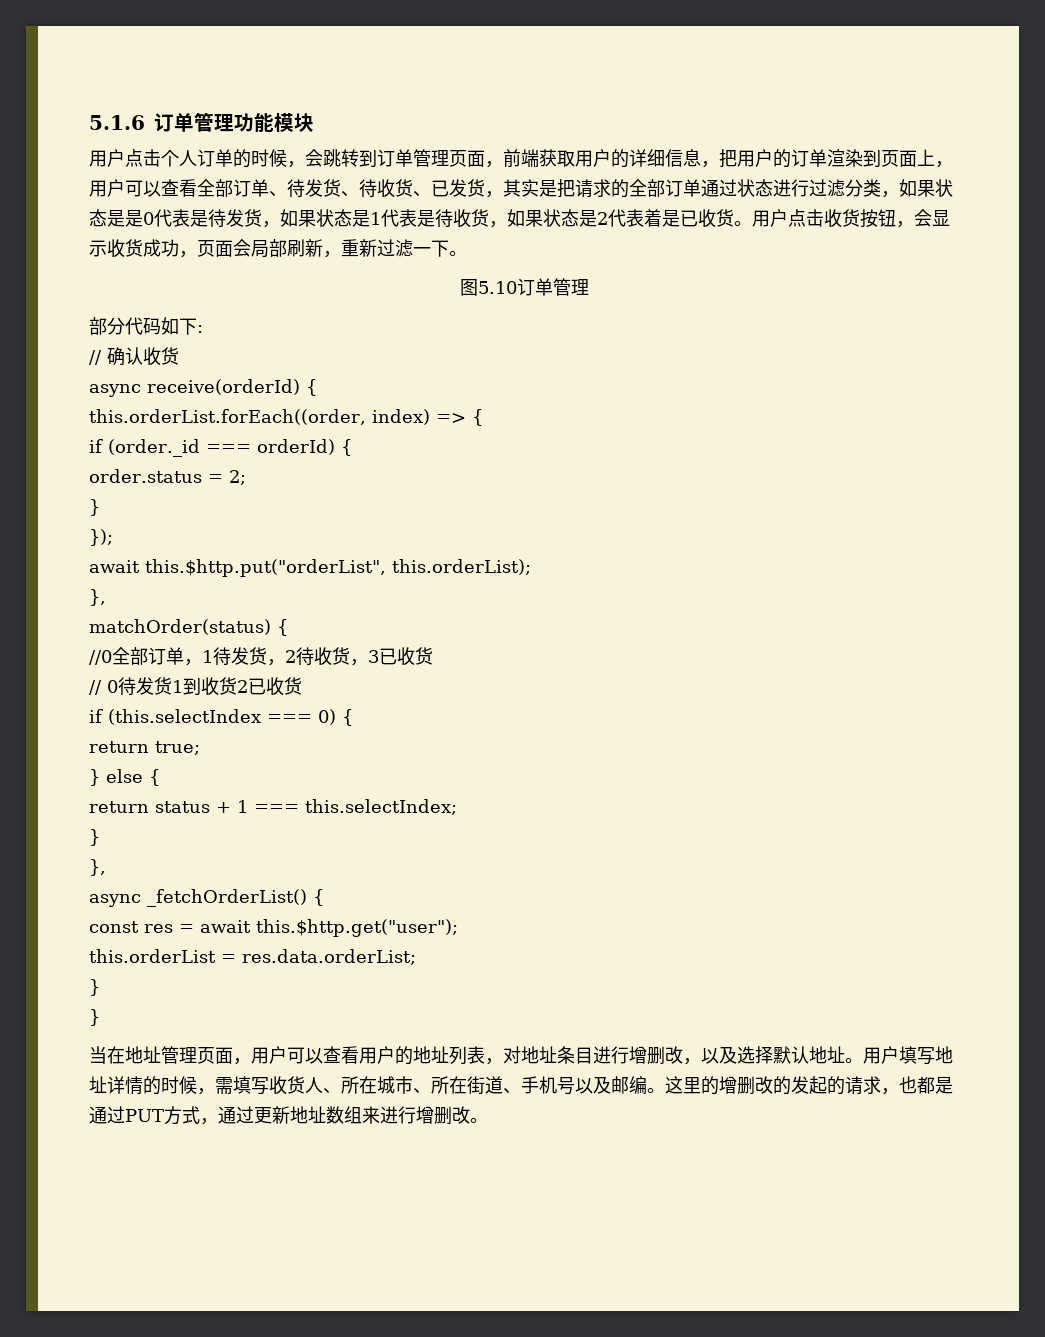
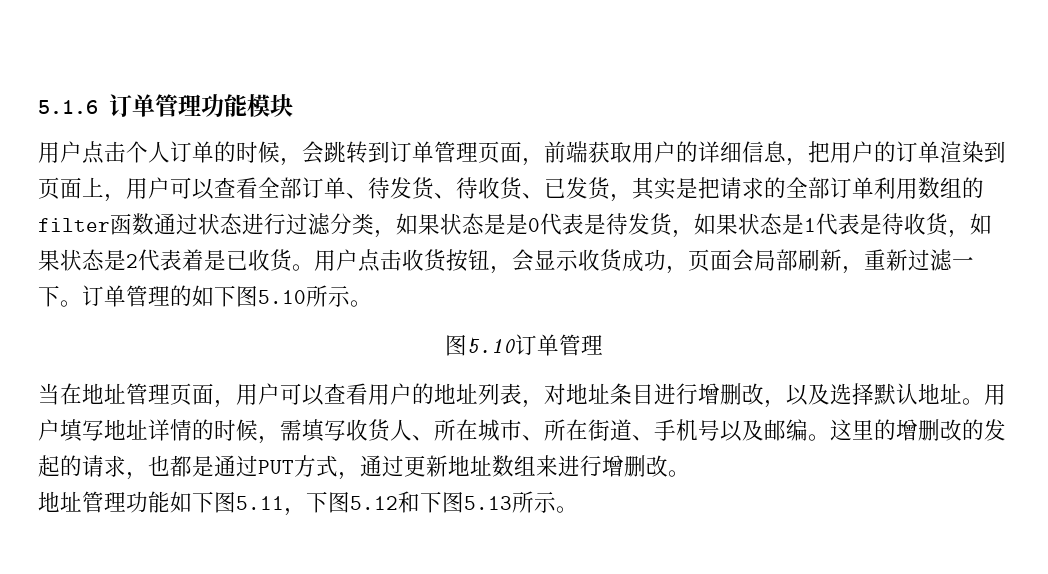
- 用户点击个人订单的时候，会跳转到订单管理页面，前端获取用户的详细信息，把用户的订单渲染到页面上，用户可以查看全部订单、待发货、待收货、已发货，其实是把请求的全部订单通过状态进行过滤分类，如果状态是是0代表是待发货，如果状态是1代表是待收货，如果状态是2代表着是已收货。
+ 用户点击个人订单的时候，会跳转到订单管理页面，前端获取用户的详细信息，把用户的订单渲染到页面上，用户可以查看全部订单、待发货、待收货、已发货，其实是把请求的全部订单利用数组的filter函数通过状态进行过滤分类，如果状态是是0代表是待发货，如果状态是1代表是待收货，如果状态是2代表着是已收货。
- 用户点击收货按钮，会显示收货成功，页面会局部刷新，重新过滤一下。
+ 用户点击收货按钮，会显示收货成功，页面会局部刷新，重新过滤一下。订单管理的如下图5.10所示。
  图5.10订单管理
- 部分代码如下:
- // 确认收货
- async receive(orderId) {
- this.orderList.forEach((order, index) => {
- if (order._id === orderId) {
- order.status = 2;
- }
- });
- await this.$http.put("orderList", this.orderList);
- },
- matchOrder(status) {
- //0全部订单，1待发货，2待收货，3已收货
- // 0待发货1到收货2已收货
- if (this.selectIndex === 0) {
- return true;
- } else {
- return status + 1 === this.selectIndex;
- }
- },
- async _fetchOrderList() {
- const res = await this.$http.get("user");
- this.orderList = res.data.orderList;
- }
- }
+ 地址管理功能如下图5.11，下图5.12和下图5.13所示。

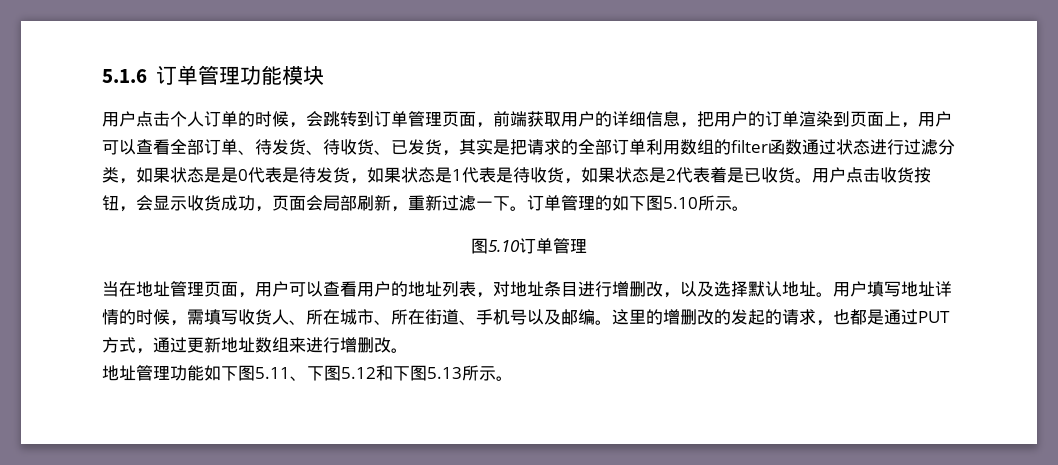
- 地址管理功能如下图5.11，下图5.12和下图5.13所示。
+ 地址管理功能如下图5.11、下图5.12和下图5.13所示。

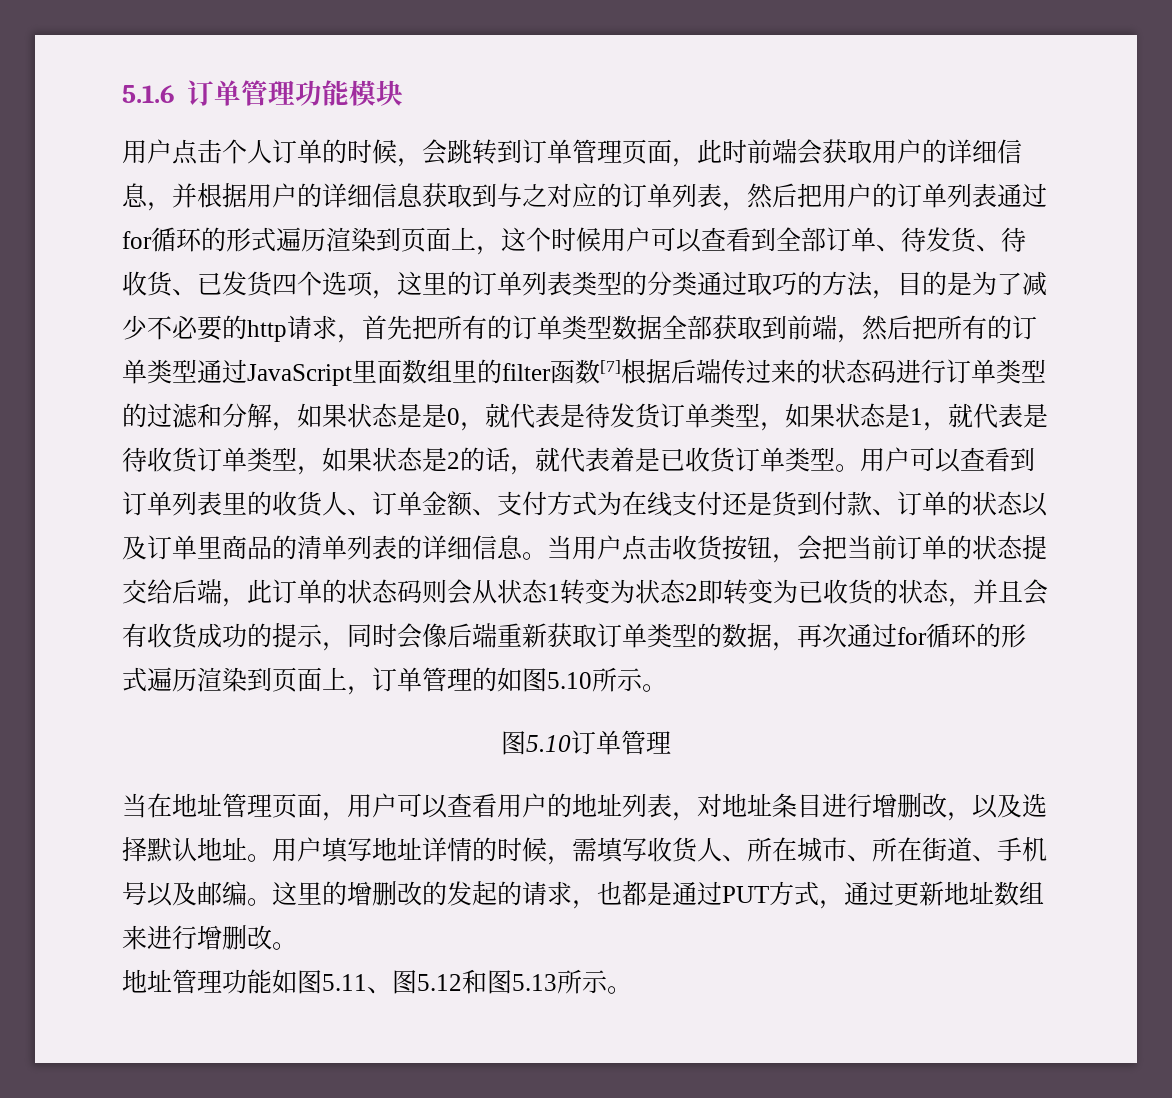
- 用户点击个人订单的时候，会跳转到订单管理页面，前端获取用户的详细信息，把用户的订单渲染到页面上，用户可以查看全部订单、待发货、待收货、已发货，其实是把请求的全部订单利用数组的filter函数通过状态进行过滤分类，如果状态是是0代表是待发货，如果状态是1代表是待收货，如果状态是2代表着是已收货。用户点击收货按钮，会显示收货成功，页面会局部刷新，重新过滤一下。订单管理的如下图5.10所示。
+ 用户点击个人订单的时候，会跳转到订单管理页面，此时前端会获取用户的详细信息，并根据用户的详细信息获取到与之对应的订单列表，然后把用户的订单列表通过for循环的形式遍历渲染到页面上，这个时候用户可以查看到全部订单、待发货、待收货、已发货四个选项，这里的订单列表类型的分类通过取巧的方法，目的是为了减少不必要的http请求，首先把所有的订单类型数据全部获取到前端，然后把所有的订单类型通过JavaScript里面数组里的filter函数[7]根据后端传过来的状态码进行订单类型的过滤和分解，如果状态是是0，就代表是待发货订单类型，如果状态是1，就代表是待收货订单类型，如果状态是2的话，就代表着是已收货订单类型。用户可以查看到订单列表里的收货人、订单金额、支付方式为在线支付还是货到付款、订单的状态以及订单里商品的清单列表的详细信息。当用户点击收货按钮，会把当前订单的状态提交给后端，此订单的状态码则会从状态1转变为状态2即转变为已收货的状态，并且会有收货成功的提示，同时会像后端重新获取订单类型的数据，再次通过for循环的形式遍历渲染到页面上，订单管理的如图5.10所示。
- 地址管理功能如下图5.11、下图5.12和下图5.13所示。
+ 地址管理功能如图5.11、图5.12和图5.13所示。

